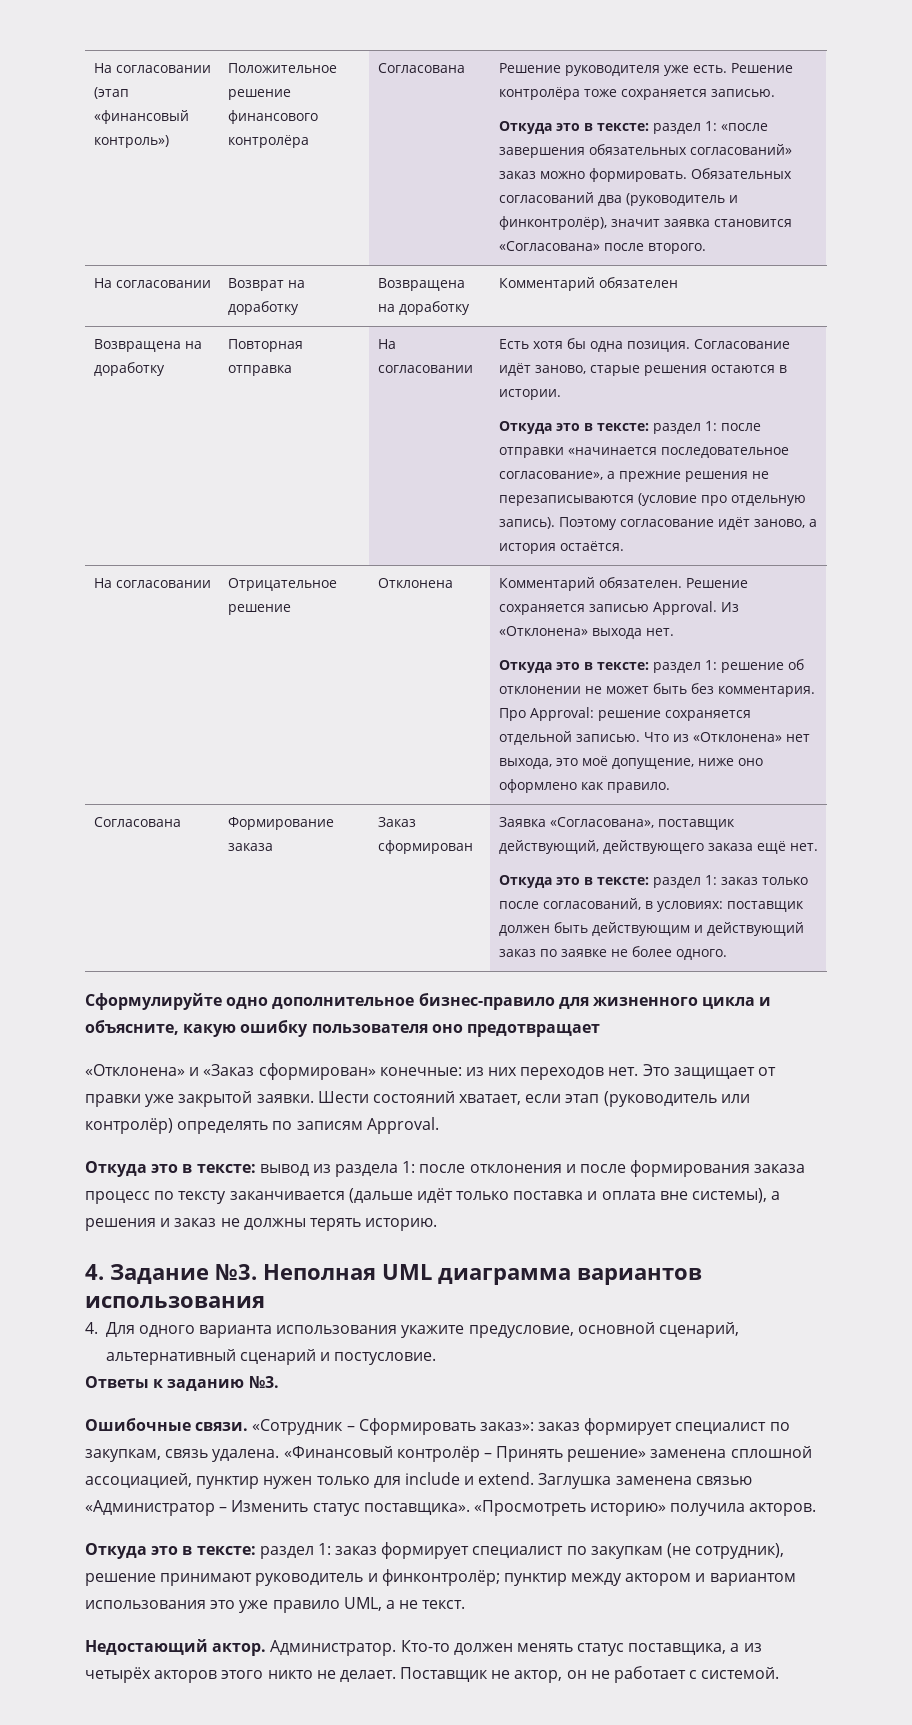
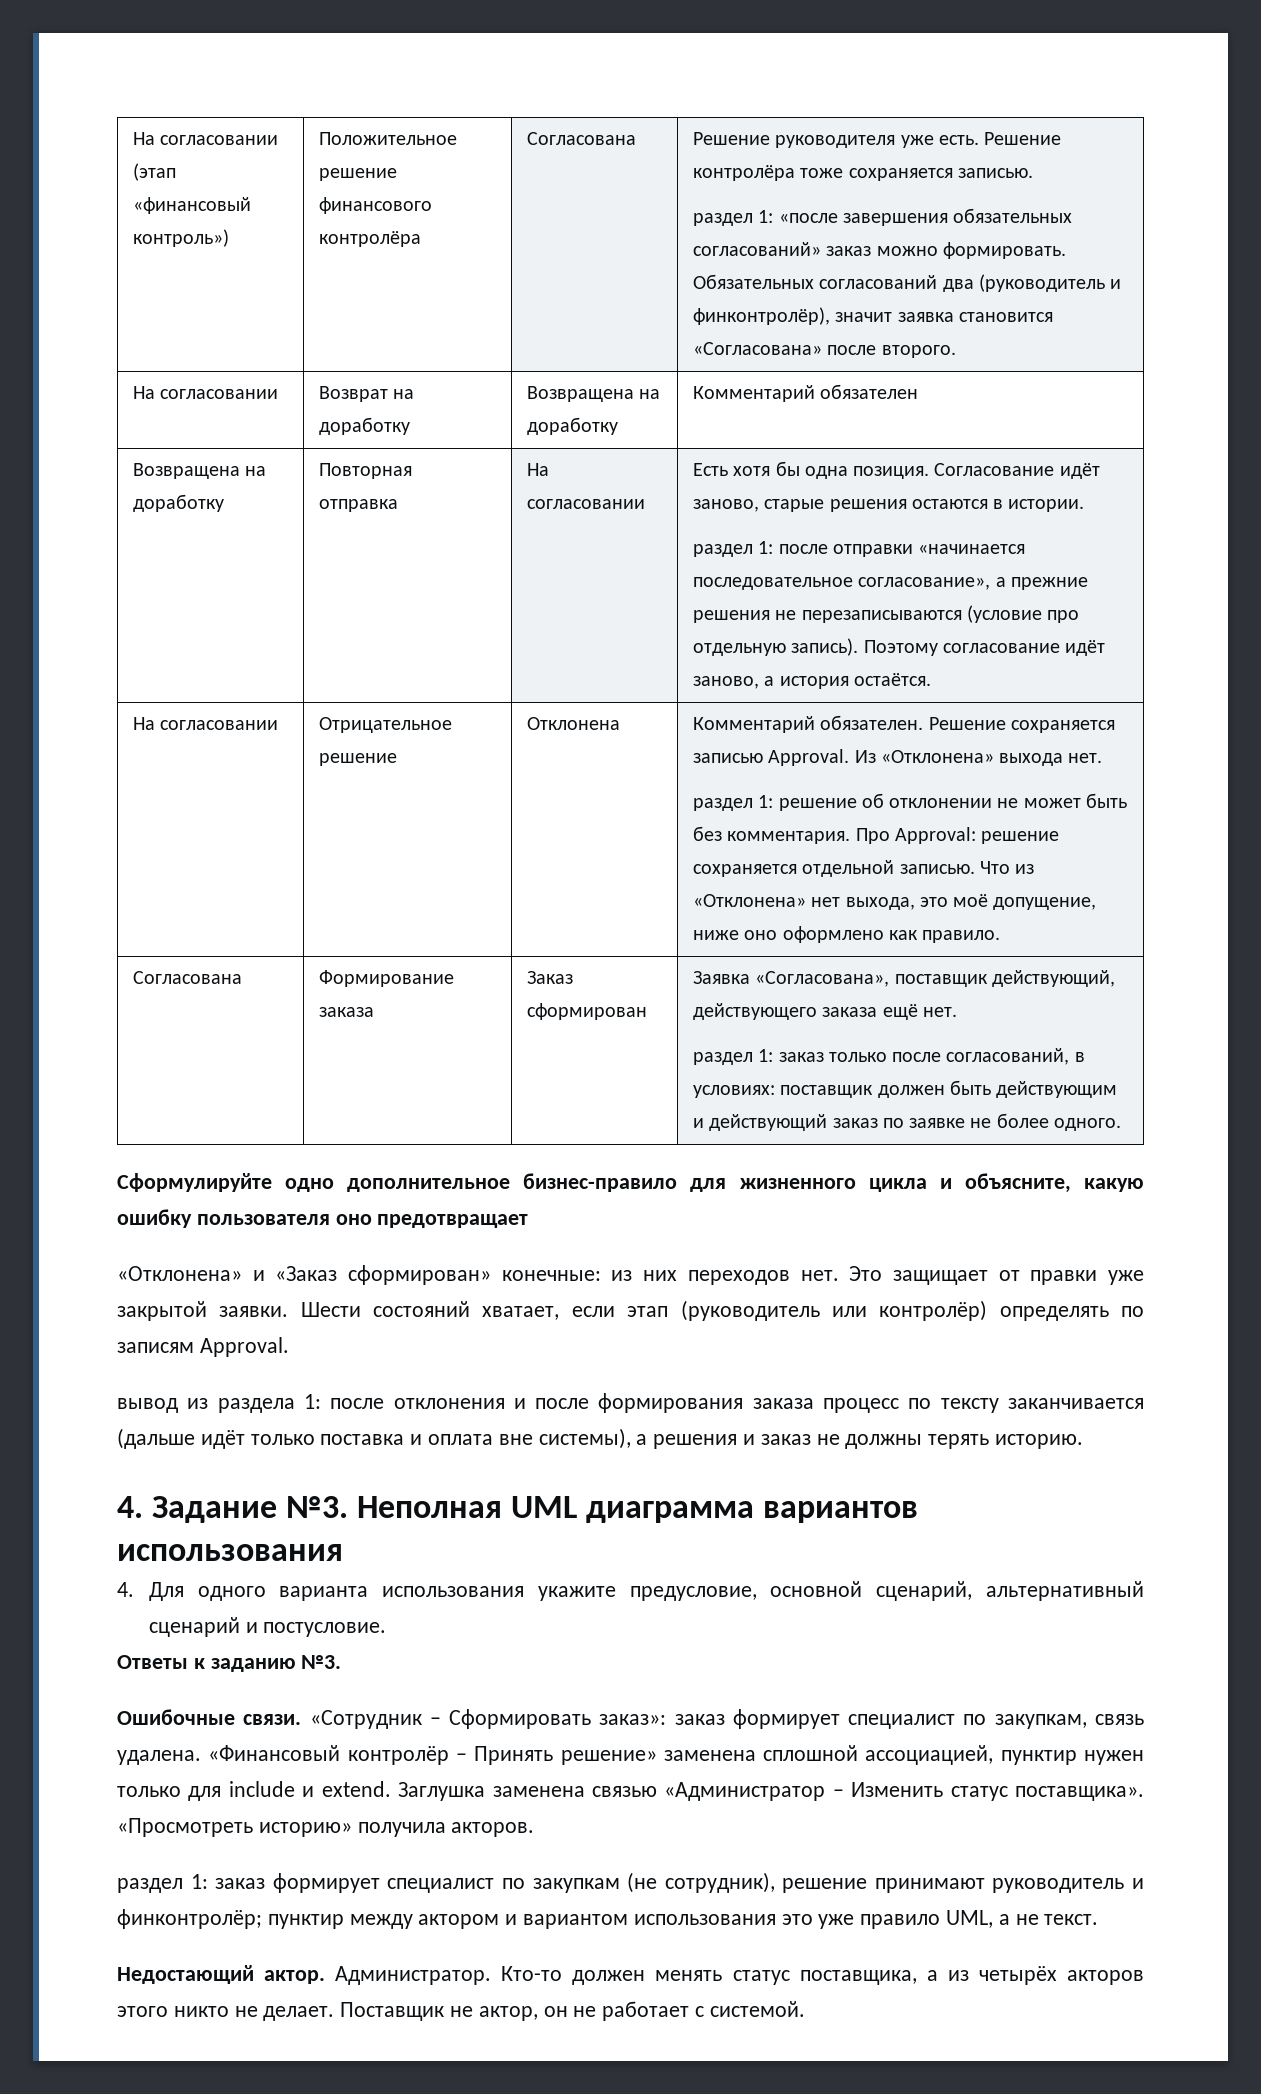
- Откуда это в тексте: раздел 1: «после завершения обязательных согласований» заказ можно формировать.
+ раздел 1: «после завершения обязательных согласований» заказ можно формировать.
- Откуда это в тексте: раздел 1: после отправки «начинается последовательное согласование», а прежние решения не перезаписываются (условие про отдельную запись).
+ раздел 1: после отправки «начинается последовательное согласование», а прежние решения не перезаписываются (условие про отдельную запись).
- Откуда это в тексте: раздел 1: решение об отклонении не может быть без комментария.
+ раздел 1: решение об отклонении не может быть без комментария.
  Согласована | Формирование заказа | Заказ сформирован | Заявка «Согласована», поставщик действующий, действующего заказа ещё нет.
- Откуда это в тексте: раздел 1: заказ только после согласований, в условиях: поставщик должен быть действующим и действующий заказ по заявке не более одного.
+ раздел 1: заказ только после согласований, в условиях: поставщик должен быть действующим и действующий заказ по заявке не более одного.
- Откуда это в тексте: вывод из раздела 1: после отклонения и после формирования заказа процесс по тексту заканчивается (дальше идёт только поставка и оплата вне системы), а решения и заказ не должны терять историю.
+ вывод из раздела 1: после отклонения и после формирования заказа процесс по тексту заканчивается (дальше идёт только поставка и оплата вне системы), а решения и заказ не должны терять историю.
- Откуда это в тексте: раздел 1: заказ формирует специалист по закупкам (не сотрудник), решение принимают руководитель и финконтролёр; пунктир между актором и вариантом использования это уже правило UML, а не текст.
+ раздел 1: заказ формирует специалист по закупкам (не сотрудник), решение принимают руководитель и финконтролёр; пунктир между актором и вариантом использования это уже правило UML, а не текст.

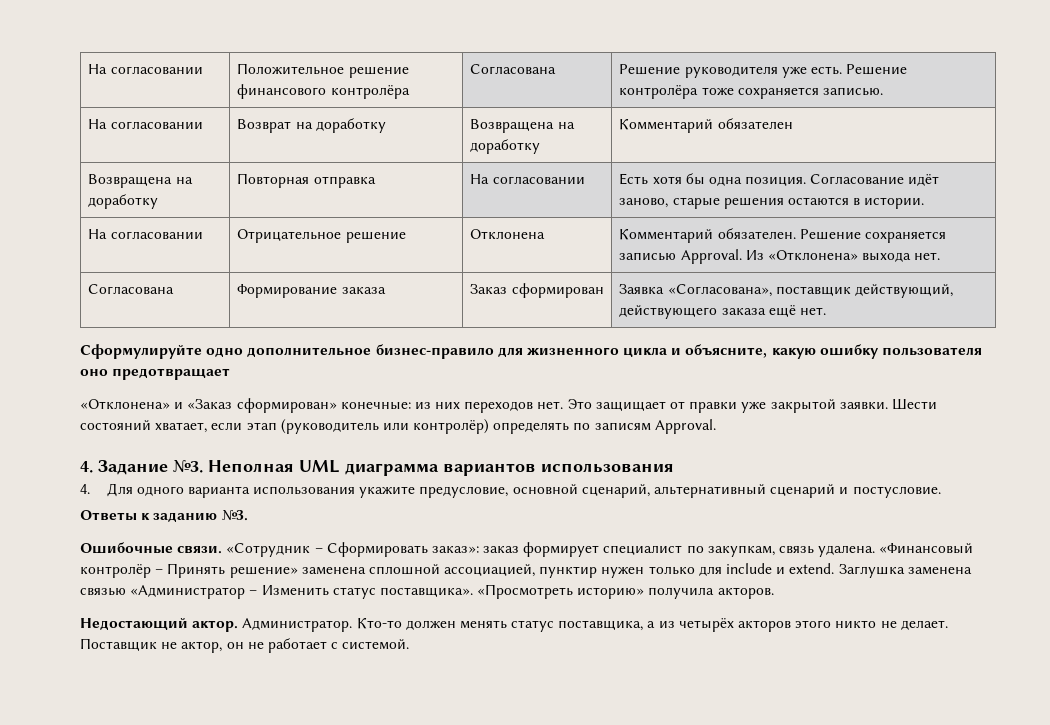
- На согласовании (этап «финансовый контроль») | Положительное решение финансового контролёра | Согласована | Решение руководителя уже есть. Решение контролёра тоже сохраняется записью.
- раздел 1: «после завершения обязательных согласований» заказ можно формировать. Обязательных согласований два (руководитель и финконтролёр), значит заявка становится «Согласована» после второго.
+ На согласовании | Положительное решение финансового контролёра | Согласована | Решение руководителя уже есть. Решение контролёра тоже сохраняется записью.
- раздел 1: после отправки «начинается последовательное согласование», а прежние решения не перезаписываются (условие про отдельную запись). Поэтому согласование идёт заново, а история остаётся.
- раздел 1: решение об отклонении не может быть без комментария. Про Approval: решение сохраняется отдельной записью. Что из «Отклонена» нет выхода, это моё допущение, ниже оно оформлено как правило.
  Согласована | Формирование заказа | Заказ сформирован | Заявка «Согласована», поставщик действующий, действующего заказа ещё нет.
- раздел 1: заказ только после согласований, в условиях: поставщик должен быть действующим и действующий заказ по заявке не более одного.
- вывод из раздела 1: после отклонения и после формирования заказа процесс по тексту заканчивается (дальше идёт только поставка и оплата вне системы), а решения и заказ не должны терять историю.
- раздел 1: заказ формирует специалист по закупкам (не сотрудник), решение принимают руководитель и финконтролёр; пунктир между актором и вариантом использования это уже правило UML, а не текст.

